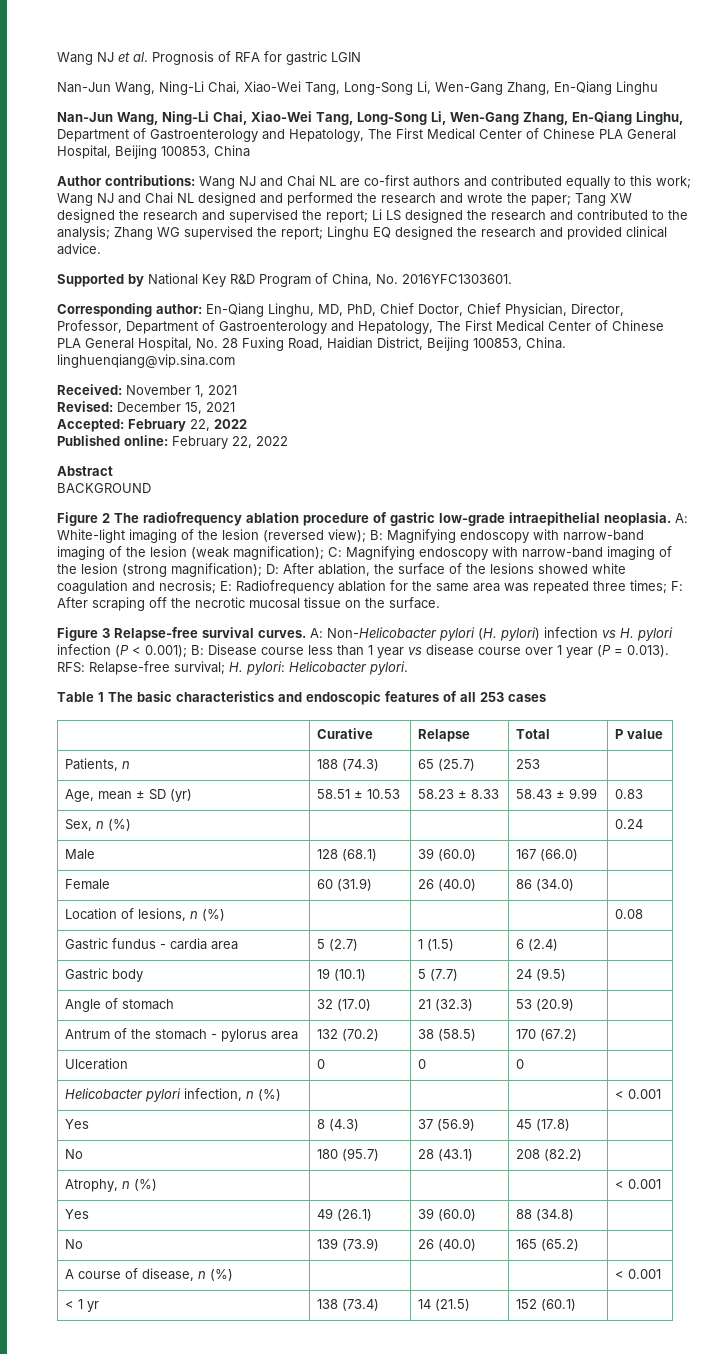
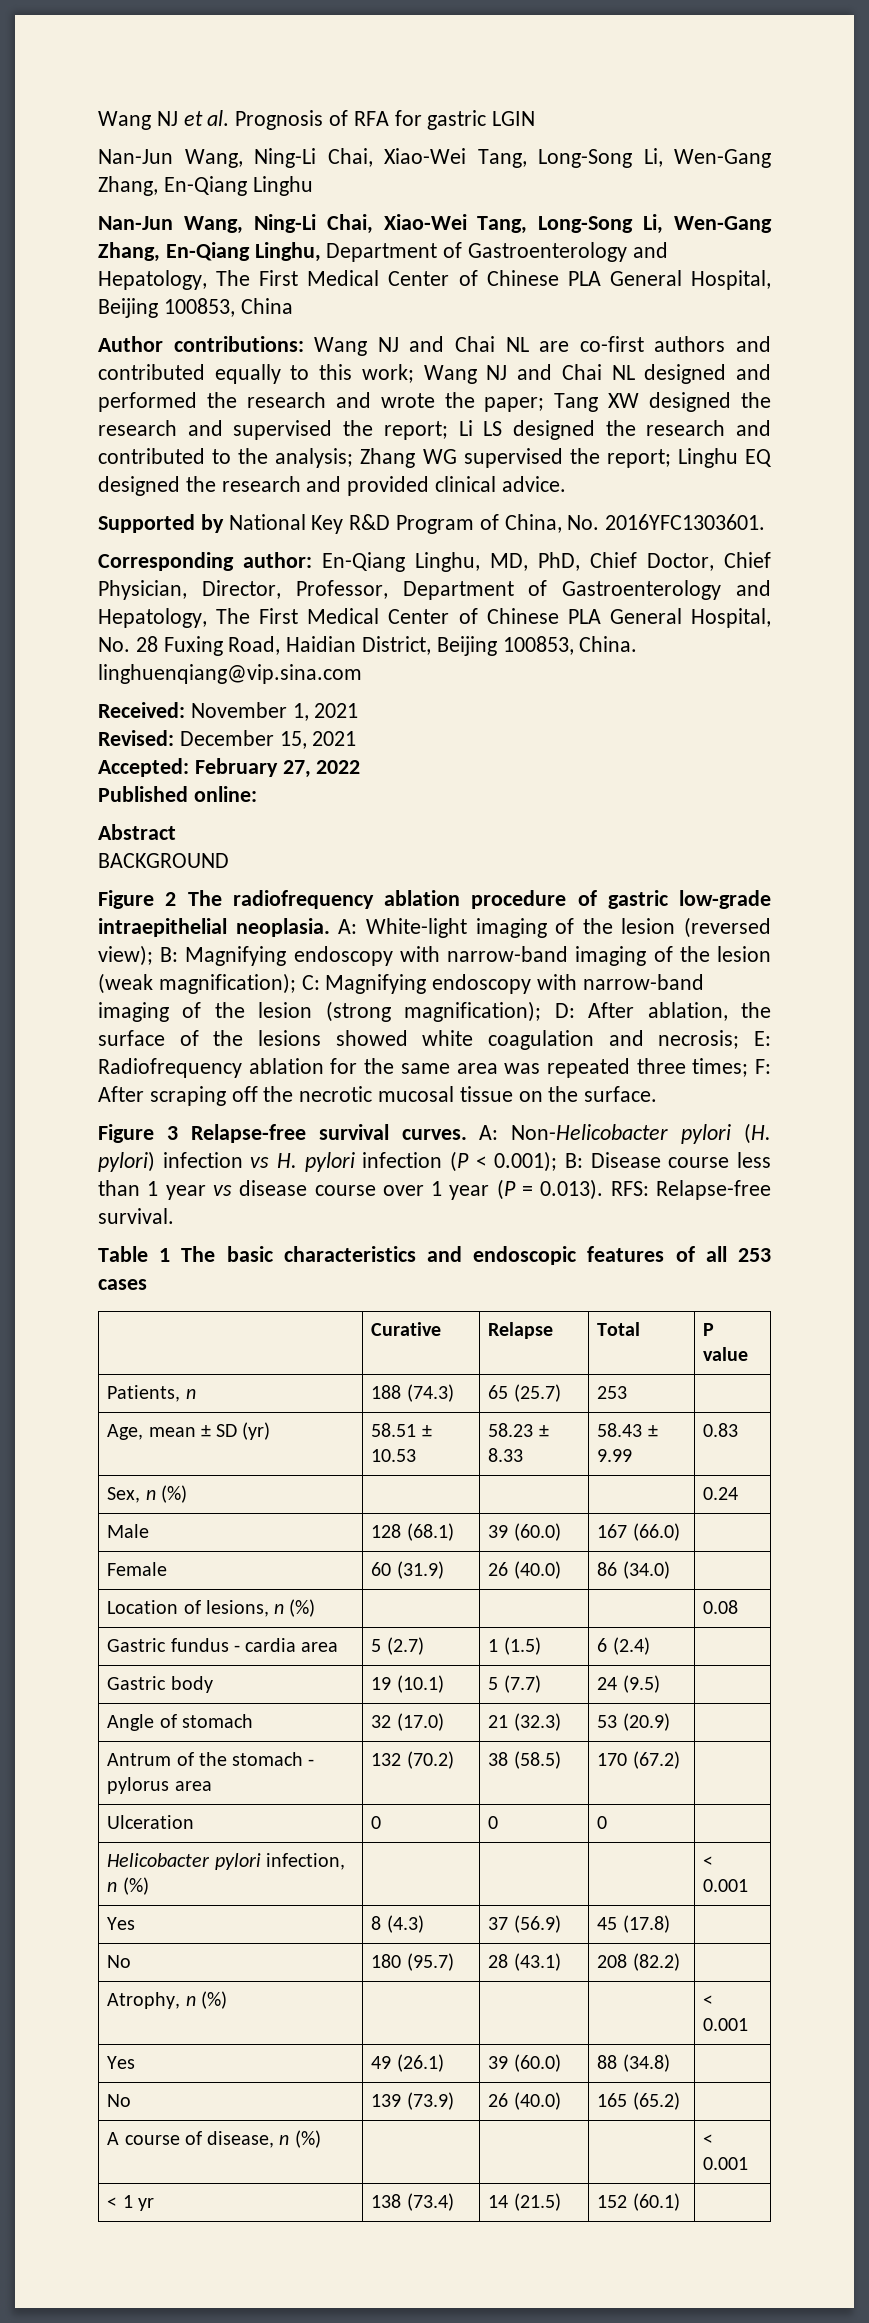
- Accepted: February 22, 2022
+ Accepted: February 27, 2022
- Published online: February 22, 2022
+ Published online:
- A: Non-Helicobacter pylori (H. pylori) infection vs H. pylori infection (P < 0.001); B: Disease course less than 1 year vs disease course over 1 year (P = 0.013). RFS: Relapse-free survival; H. pylori: Helicobacter pylori.
+ A: Non-Helicobacter pylori (H. pylori) infection vs H. pylori infection (P < 0.001); B: Disease course less than 1 year vs disease course over 1 year (P = 0.013). RFS: Relapse-free survival.

